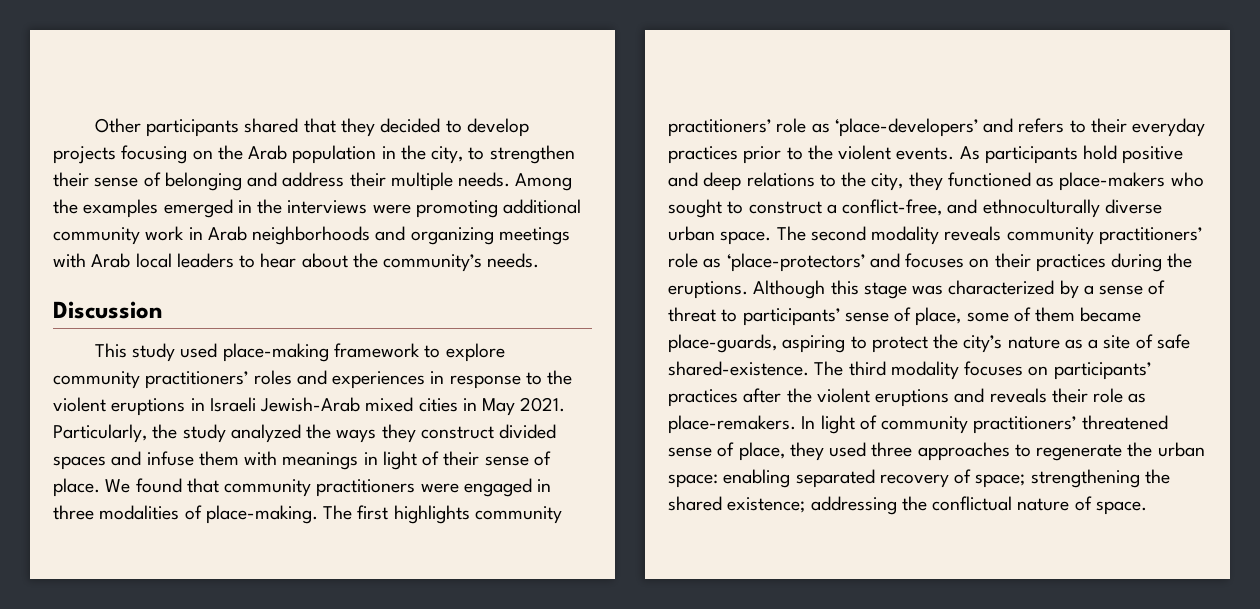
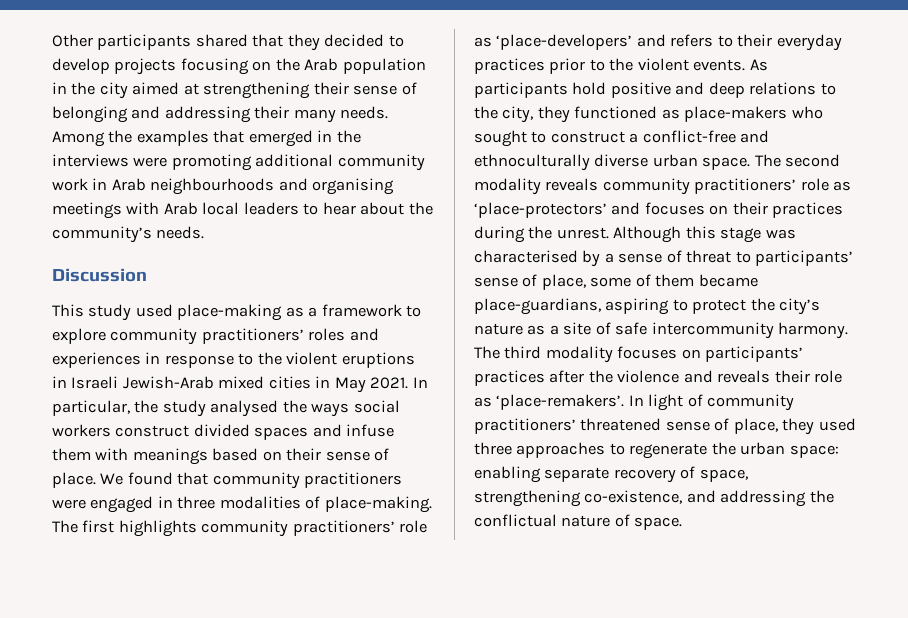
- Other participants shared that they decided to develop projects focusing on the Arab population in the city, to strengthen their sense of belonging and address their multiple needs.
+ Other participants shared that they decided to develop projects focusing on the Arab population in the city aimed at strengthening their sense of belonging and addressing their many needs.
- Among the examples emerged in the interviews were promoting additional community work in Arab neighborhoods and organizing meetings with Arab local leaders to hear about the community’s needs.
+ Among the examples that emerged in the interviews were promoting additional community work in Arab neighbourhoods and organising meetings with Arab local leaders to hear about the community’s needs.
- This study used place-making framework to explore community practitioners’ roles and experiences in response to the violent eruptions in Israeli Jewish-Arab mixed cities in May 2021.
+ This study used place-making as a framework to explore community practitioners’ roles and experiences in response to the violent eruptions in Israeli Jewish-Arab mixed cities in May 2021.
- Particularly, the study analyzed the ways they construct divided spaces and infuse them with meanings in light of their sense of place.
+ In particular, the study analysed the ways social workers construct divided spaces and infuse them with meanings based on their sense of place.
- As participants hold positive and deep relations to the city, they functioned as place-makers who sought to construct a conflict-free, and ethnoculturally diverse urban space.
+ As participants hold positive and deep relations to the city, they functioned as place-makers who sought to construct a conflict-free and ethnoculturally diverse urban space.
- The second modality reveals community practitioners’ role as ‘place-protectors’ and focuses on their practices during the eruptions.
+ The second modality reveals community practitioners’ role as ‘place-protectors’ and focuses on their practices during the unrest.
- Although this stage was characterized by a sense of threat to participants’ sense of place, some of them became place-guards, aspiring to protect the city’s nature as a site of safe shared-existence.
+ Although this stage was characterised by a sense of threat to participants’ sense of place, some of them became place-guardians, aspiring to protect the city’s nature as a site of safe intercommunity harmony.
- The third modality focuses on participants’ practices after the violent eruptions and reveals their role as place-remakers.
+ The third modality focuses on participants’ practices after the violence and reveals their role as ‘place-remakers’.
- In light of community practitioners’ threatened sense of place, they used three approaches to regenerate the urban space: enabling separated recovery of space; strengthening the shared existence; addressing the conflictual nature of space.
+ In light of community practitioners’ threatened sense of place, they used three approaches to regenerate the urban space: enabling separate recovery of space, strengthening co-existence, and addressing the conflictual nature of space.

